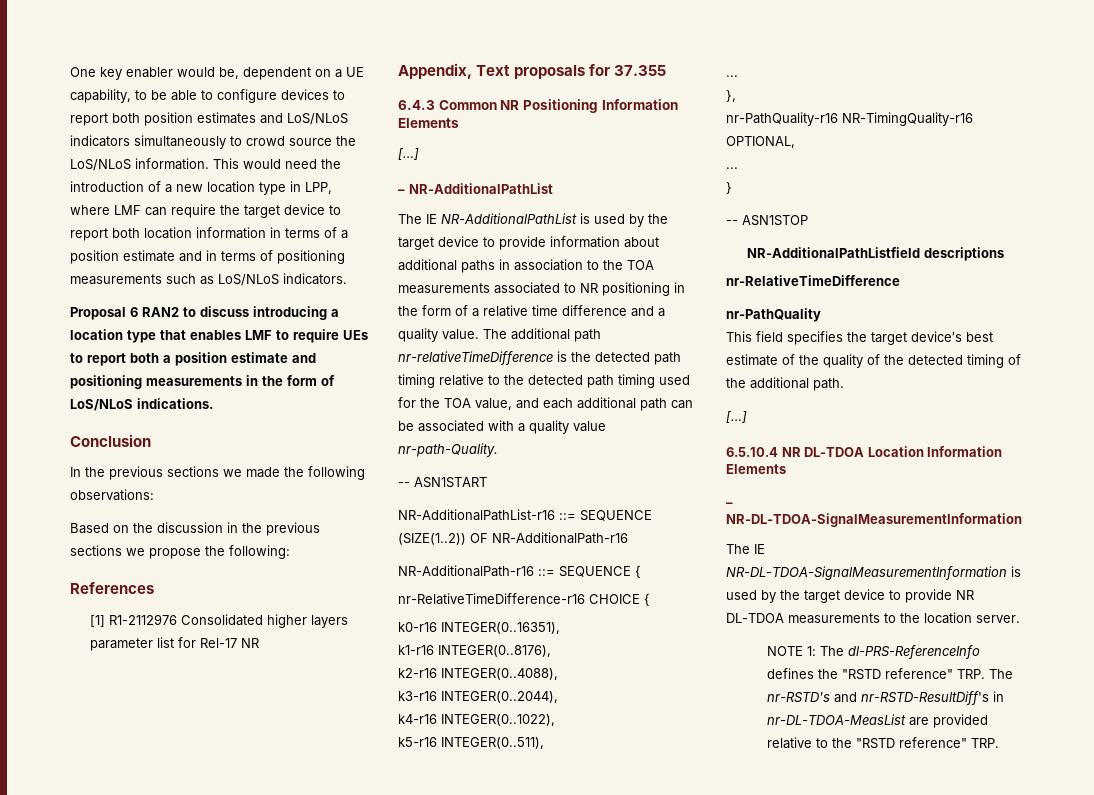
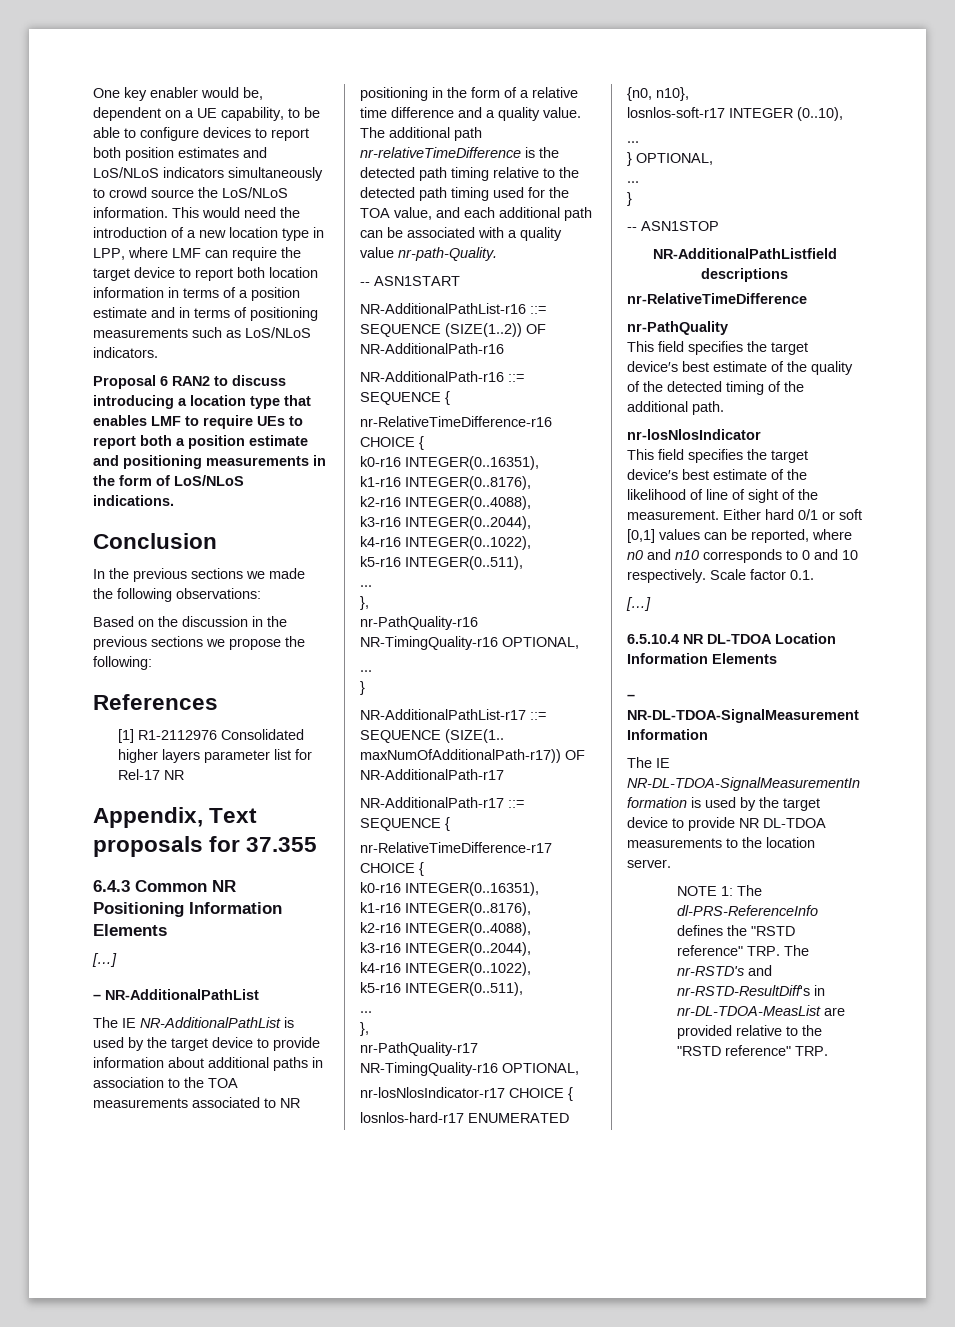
+ NR-AdditionalPathList-r17 ::= SEQUENCE (SIZE(1.. maxNumOfAdditionalPath-r17)) OF NR-AdditionalPath-r17
+ NR-AdditionalPath-r17 ::= SEQUENCE {
+ nr-RelativeTimeDifference-r17 CHOICE {
+ k0-r16 INTEGER(0..16351),
+ k1-r16 INTEGER(0..8176),
+ k2-r16 INTEGER(0..4088),
+ k3-r16 INTEGER(0..2044),
+ k4-r16 INTEGER(0..1022),
+ k5-r16 INTEGER(0..511),
+ ...
+ },
+ nr-PathQuality-r17 NR-TimingQuality-r16 OPTIONAL,
+ nr-losNlosIndicator-r17 CHOICE {
+ losnlos-hard-r17 ENUMERATED {n0, n10},
+ losnlos-soft-r17 INTEGER (0..10),
+ ...
+ } OPTIONAL,
+ ...
+ }
+ nr-losNlosIndicator
+ This field specifies the target device′s best estimate of the likelihood of line of sight of the measurement. Either hard 0/1 or soft [0,1] values can be reported, where n0 and n10 corresponds to 0 and 10 respectively. Scale factor 0.1.

